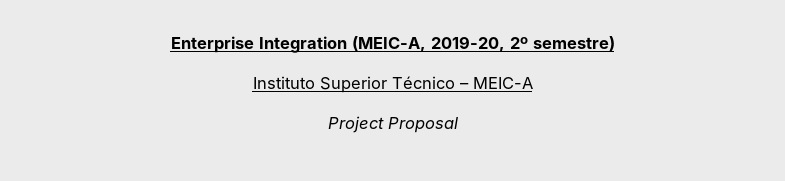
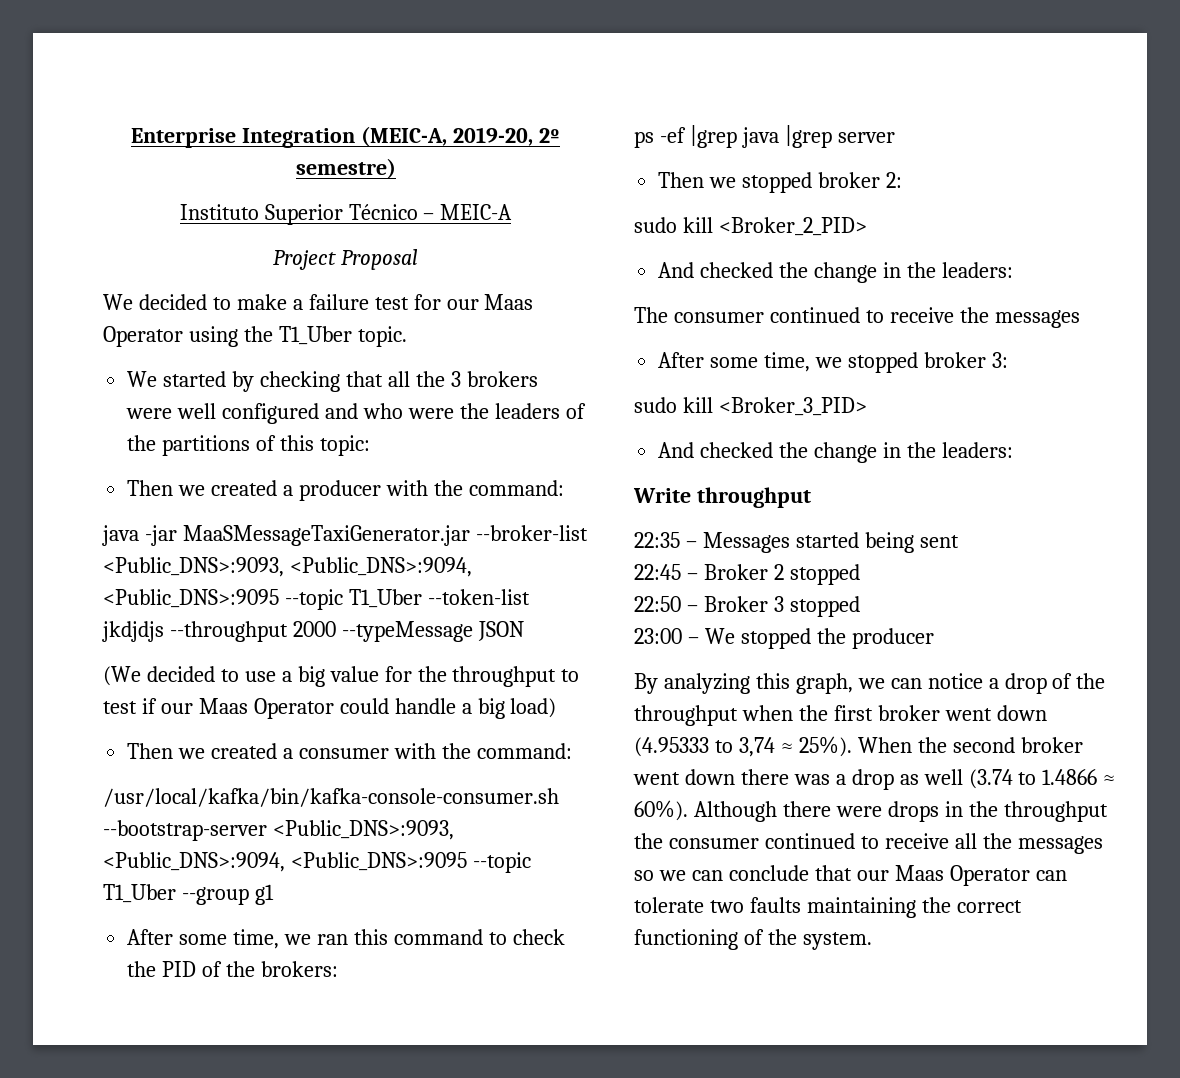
+ We decided to make a failure test for our Maas Operator using the T1_Uber topic.
+ We started by checking that all the 3 brokers were well configured and who were the leaders of the partitions of this topic:
+ Then we created a producer with the command:
+ java -jar MaaSMessageTaxiGenerator.jar --broker-list <Public_DNS>:9093, <Public_DNS>:9094, <Public_DNS>:9095 --topic T1_Uber --token-list jkdjdjs --throughput 2000 --typeMessage JSON
+ (We decided to use a big value for the throughput to test if our Maas Operator could handle a big load)
+ Then we created a consumer with the command:
+ /usr/local/kafka/bin/kafka-console-consumer.sh --bootstrap-server <Public_DNS>:9093, <Public_DNS>:9094, <Public_DNS>:9095 --topic T1_Uber --group g1
+ After some time, we ran this command to check the PID of the brokers:
+ ps -ef |grep java |grep server
+ Then we stopped broker 2:
+ sudo kill <Broker_2_PID>
+ And checked the change in the leaders:
+ The consumer continued to receive the messages
+ After some time, we stopped broker 3:
+ sudo kill <Broker_3_PID>
+ And checked the change in the leaders:
+ Write throughput
+ 22:35 – Messages started being sent
+ 22:45 – Broker 2 stopped
+ 22:50 – Broker 3 stopped
+ 23:00 – We stopped the producer
+ By analyzing this graph, we can notice a drop of the throughput when the first broker went down (4.95333 to 3,74 ≈ 25%). When the second broker went down there was a drop as well (3.74 to 1.4866 ≈ 60%). Although there were drops in the throughput the consumer continued to receive all the messages so we can conclude that our Maas Operator can tolerate two faults maintaining the correct functioning of the system.

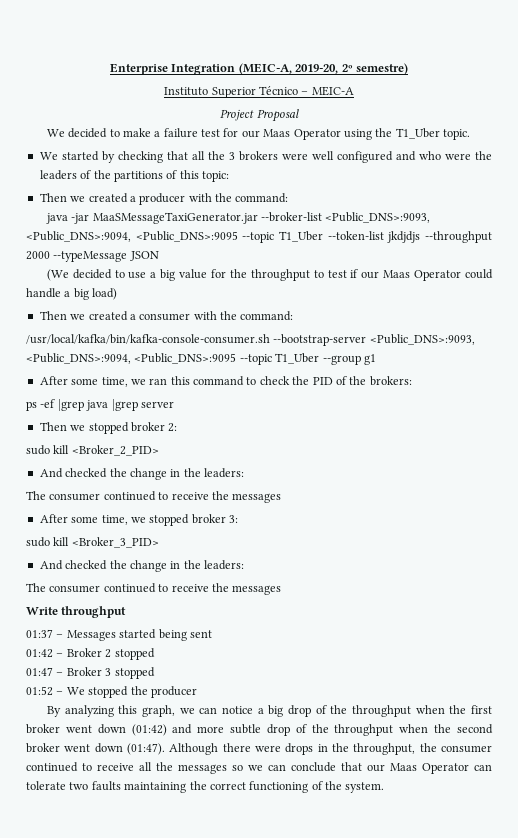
  sudo kill <Broker_3_PID>
  And checked the change in the leaders:
+ The consumer continued to receive the messages
- 22:35 – Messages started being sent
+ 01:37 – Messages started being sent
- 22:45 – Broker 2 stopped
+ 01:42 – Broker 2 stopped
- 22:50 – Broker 3 stopped
+ 01:47 – Broker 3 stopped
- 23:00 – We stopped the producer
+ 01:52 – We stopped the producer
- By analyzing this graph, we can notice a drop of the throughput when the first broker went down (4.95333 to 3,74 ≈ 25%). When the second broker went down there was a drop as well (3.74 to 1.4866 ≈ 60%).
+ By analyzing this graph, we can notice a big drop of the throughput when the first broker went down (01:42) and more subtle drop of the throughput when the second broker went down (01:47).
- Although there were drops in the throughput the consumer continued to receive all the messages so we can conclude that our Maas Operator can tolerate two faults maintaining the correct functioning of the system.
+ Although there were drops in the throughput, the consumer continued to receive all the messages so we can conclude that our Maas Operator can tolerate two faults maintaining the correct functioning of the system.

